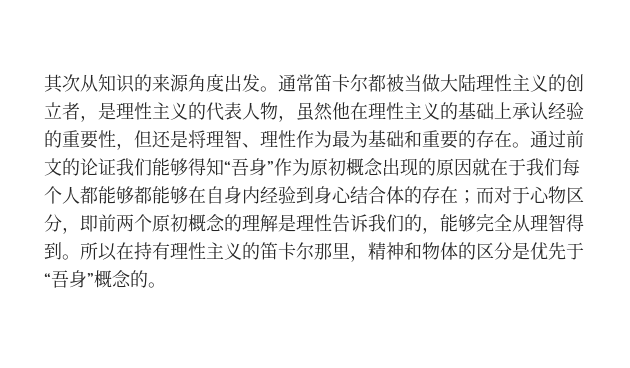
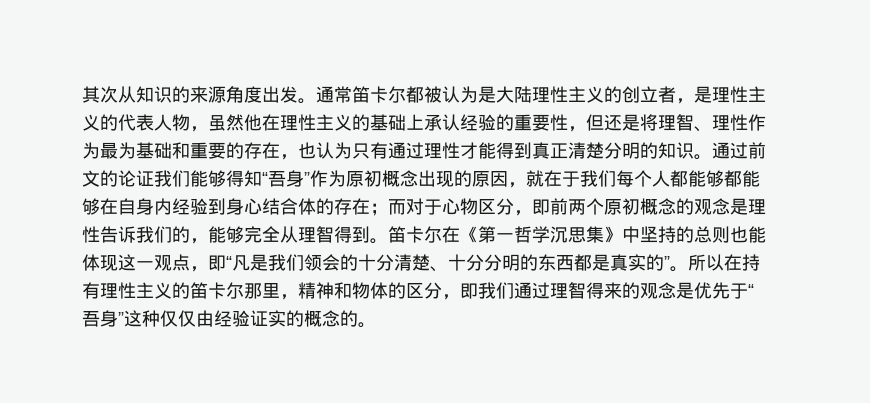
- 通常笛卡尔都被当做大陆理性主义的创立者，是理性主义的代表人物，虽然他在理性主义的基础上承认经验的重要性，但还是将理智、理性作为最为基础和重要的存在。
+ 通常笛卡尔都被认为是大陆理性主义的创立者，是理性主义的代表人物，虽然他在理性主义的基础上承认经验的重要性，但还是将理智、理性作为最为基础和重要的存在，也认为只有通过理性才能得到真正清楚分明的知识。
- 通过前文的论证我们能够得知“吾身”作为原初概念出现的原因就在于我们每个人都能够都能够在自身内经验到身心结合体的存在；而对于心物区分，即前两个原初概念的理解是理性告诉我们的，能够完全从理智得到。
+ 通过前文的论证我们能够得知“吾身”作为原初概念出现的原因，就在于我们每个人都能够都能够在自身内经验到身心结合体的存在；而对于心物区分，即前两个原初概念的观念是理性告诉我们的，能够完全从理智得到。
+ 笛卡尔在《第一哲学沉思集》中坚持的总则也能体现这一观点，即“凡是我们领会的十分清楚、十分分明的东西都是真实的”。
- 所以在持有理性主义的笛卡尔那里，精神和物体的区分是优先于“吾身”概念的。
+ 所以在持有理性主义的笛卡尔那里，精神和物体的区分，即我们通过理智得来的观念是优先于“吾身”这种仅仅由经验证实的概念的。

